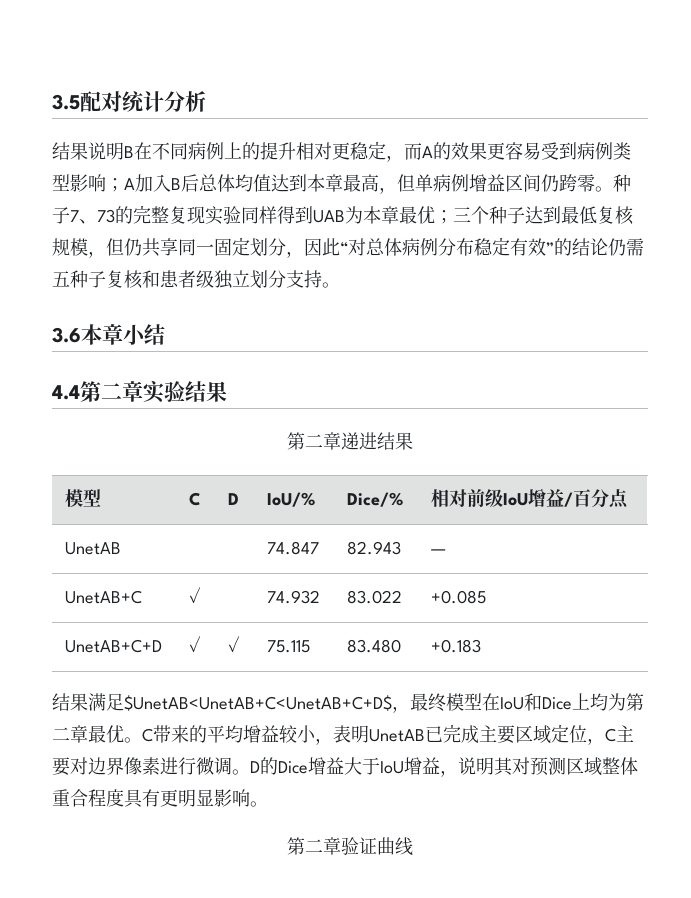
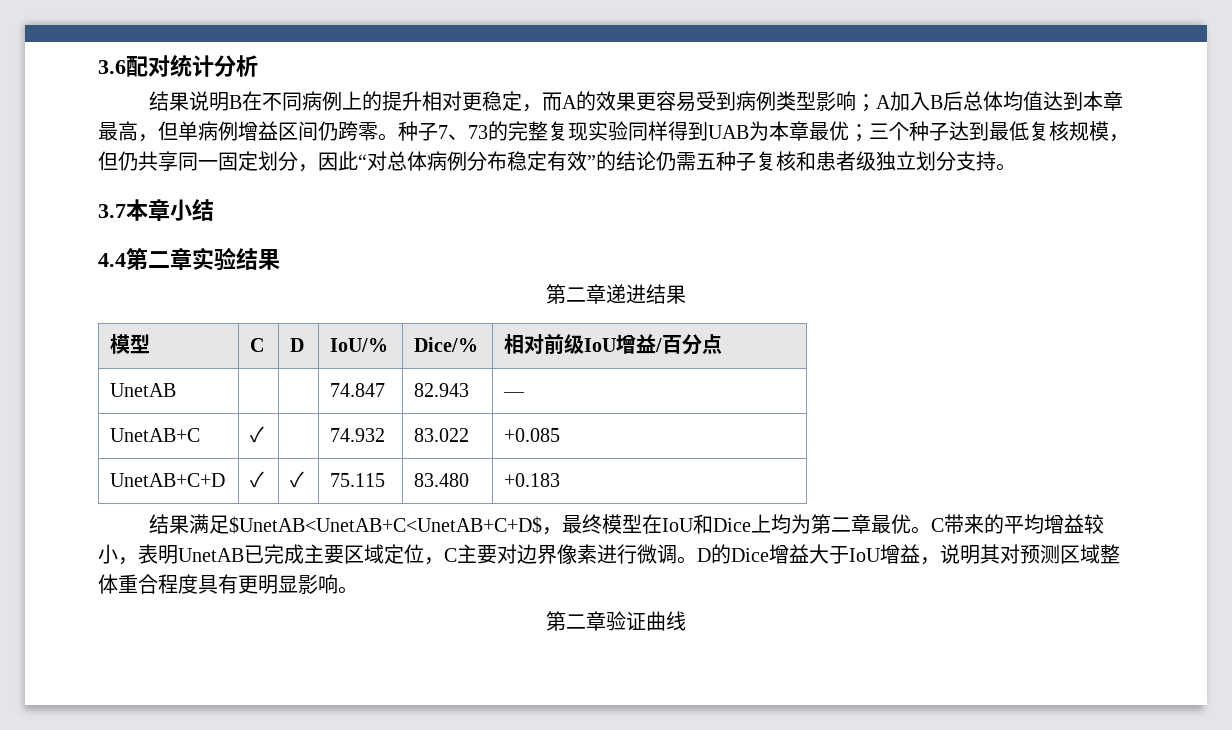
- 3.5配对统计分析
+ 3.6配对统计分析
- 3.6本章小结
+ 3.7本章小结

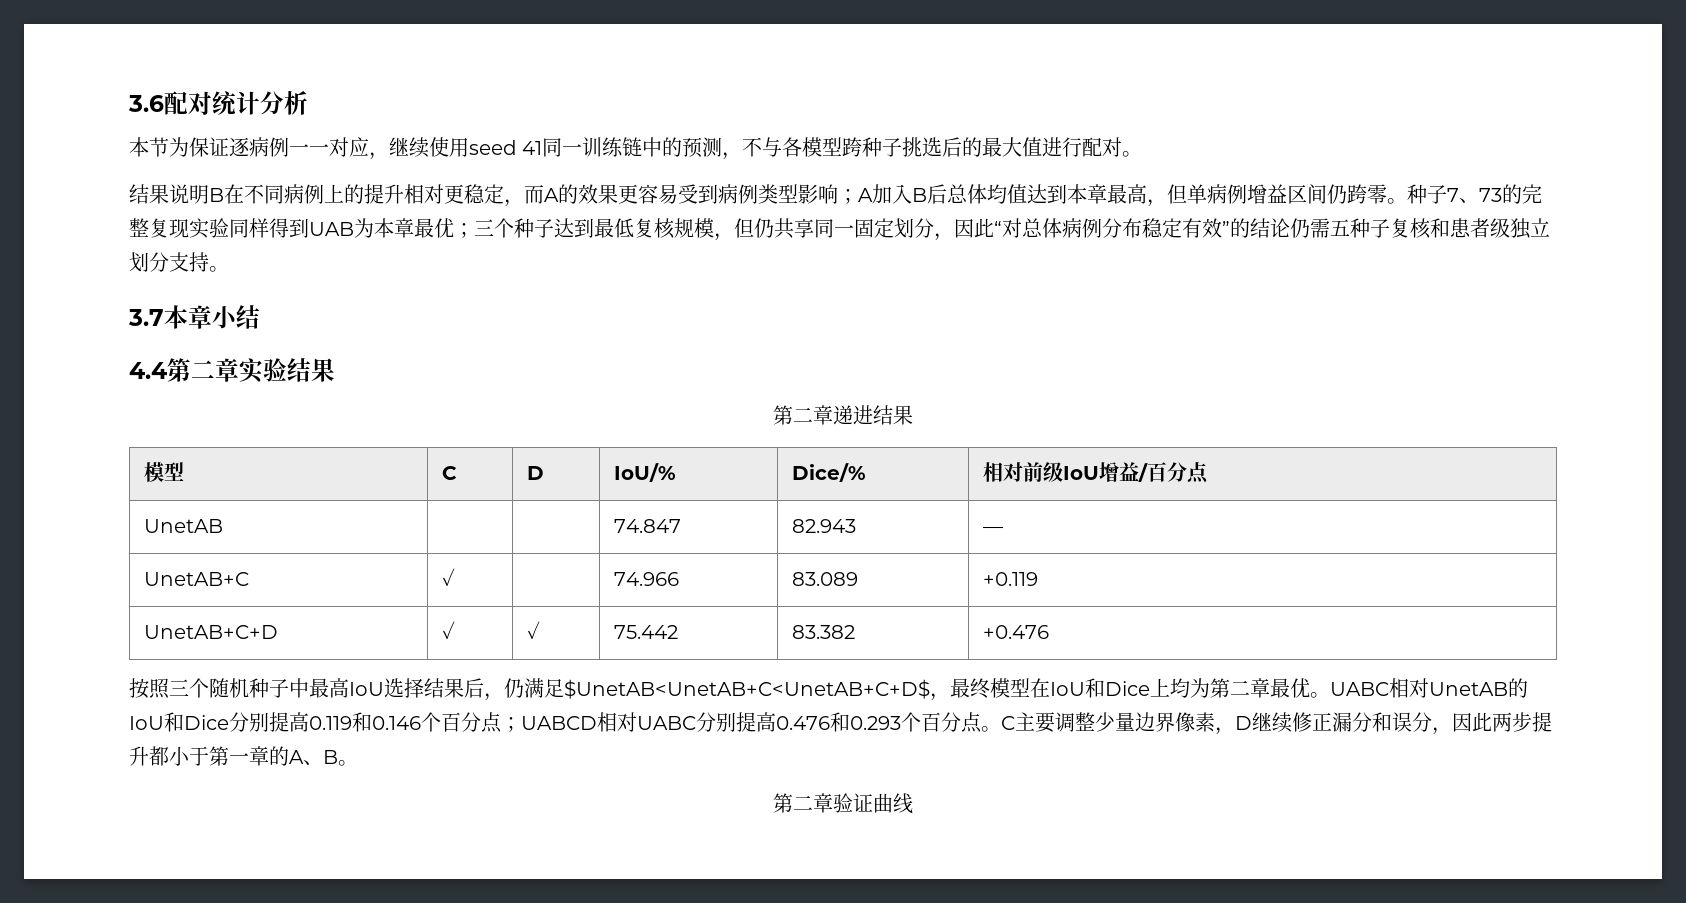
+ 本节为保证逐病例一一对应，继续使用seed 41同一训练链中的预测，不与各模型跨种子挑选后的最大值进行配对。
- UnetAB+C | ✓ | | 74.932 | 83.022 | +0.085
+ UnetAB+C | ✓ | | 74.966 | 83.089 | +0.119
- UnetAB+C+D | ✓ | ✓ | 75.115 | 83.480 | +0.183
- 结果满足$UnetAB<UnetAB+C<UnetAB+C+D$，最终模型在IoU和Dice上均为第二章最优。
+ UnetAB+C+D | ✓ | ✓ | 75.442 | 83.382 | +0.476
+ 按照三个随机种子中最高IoU选择结果后，仍满足$UnetAB<UnetAB+C<UnetAB+C+D$，最终模型在IoU和Dice上均为第二章最优。
- C带来的平均增益较小，表明UnetAB已完成主要区域定位，C主要对边界像素进行微调。D的Dice增益大于IoU增益，说明其对预测区域整体重合程度具有更明显影响。
+ UABC相对UnetAB的IoU和Dice分别提高0.119和0.146个百分点；UABCD相对UABC分别提高0.476和0.293个百分点。C主要调整少量边界像素，D继续修正漏分和误分，因此两步提升都小于第一章的A、B。

